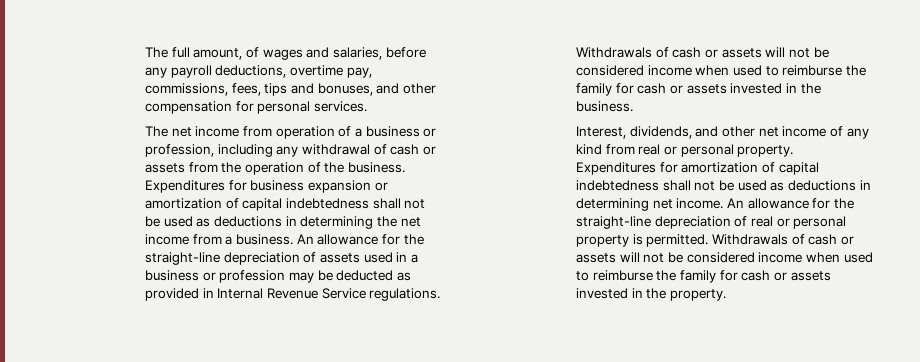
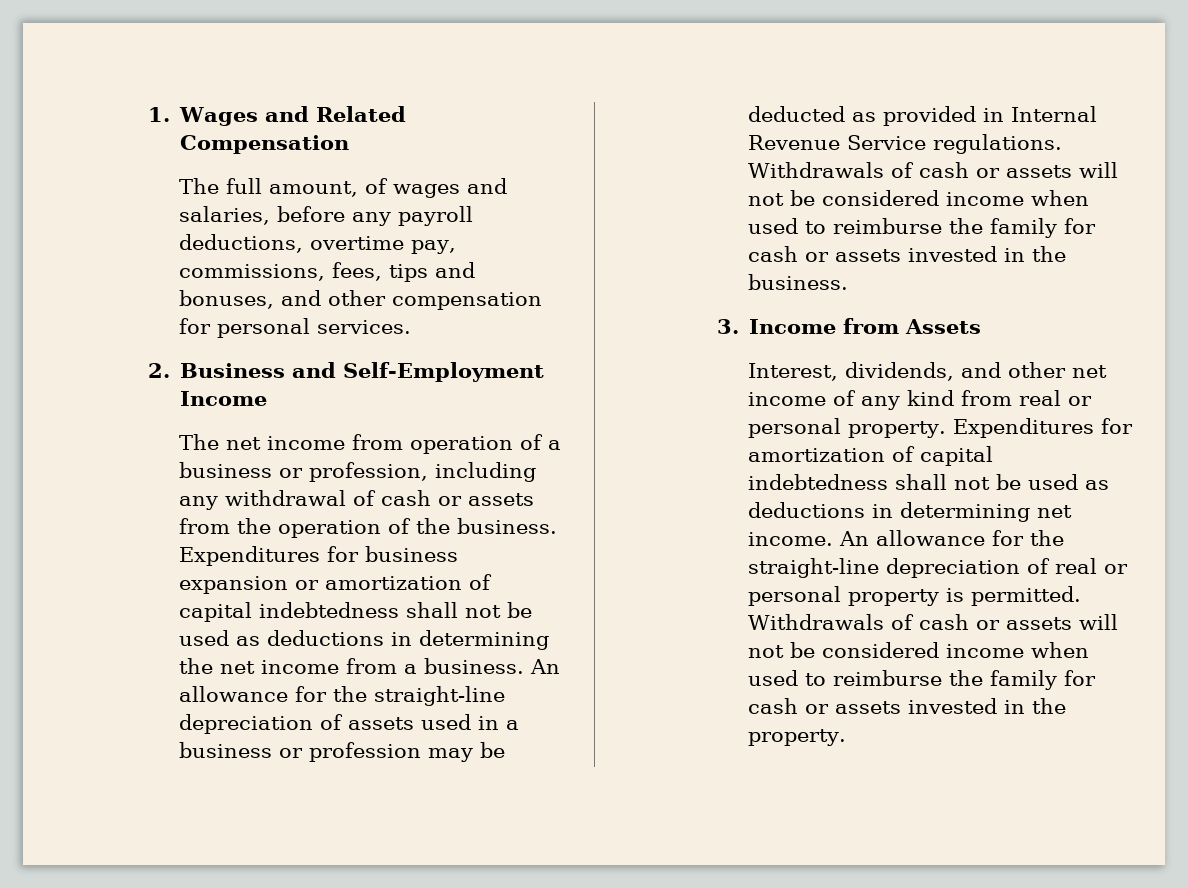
+ 1. Wages and Related Compensation
+ 2. Business and Self-Employment Income
+ 3. Income from Assets

